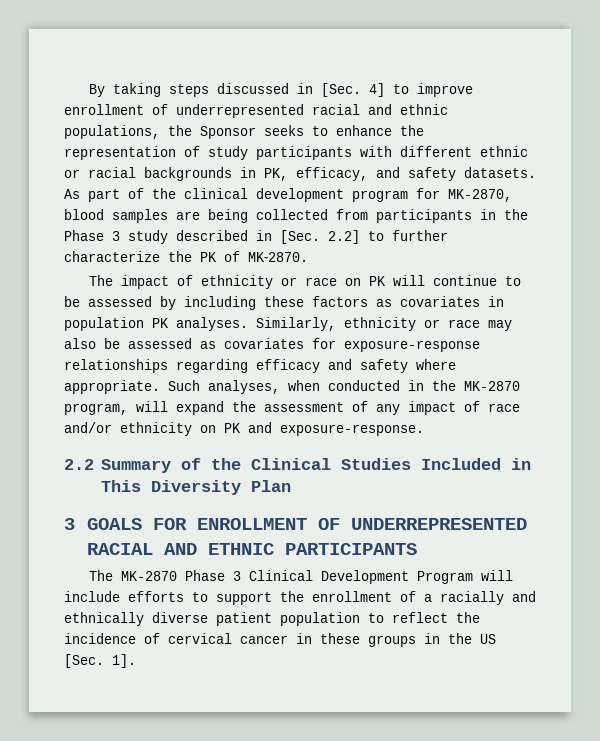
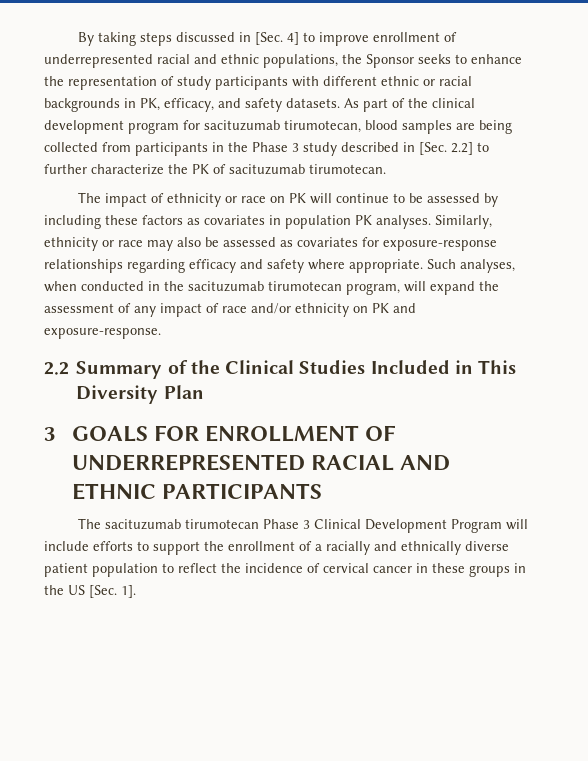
- As part of the clinical development program for MK-2870, blood samples are being collected from participants in the Phase 3 study described in [Sec. 2.2] to further characterize the PK of MK‑2870.
+ As part of the clinical development program for sacituzumab tirumotecan, blood samples are being collected from participants in the Phase 3 study described in [Sec. 2.2] to further characterize the PK of sacituzumab tirumotecan.
- Such analyses, when conducted in the MK-2870 program, will expand the assessment of any impact of race and/or ethnicity on PK and exposure-response.
+ Such analyses, when conducted in the sacituzumab tirumotecan program, will expand the assessment of any impact of race and/or ethnicity on PK and exposure-response.
- The MK-2870 Phase 3 Clinical Development Program will include efforts to support the enrollment of a racially and ethnically diverse patient population to reflect the incidence of cervical cancer in these groups in the US [Sec. 1].
+ The sacituzumab tirumotecan Phase 3 Clinical Development Program will include efforts to support the enrollment of a racially and ethnically diverse patient population to reflect the incidence of cervical cancer in these groups in the US [Sec. 1].

